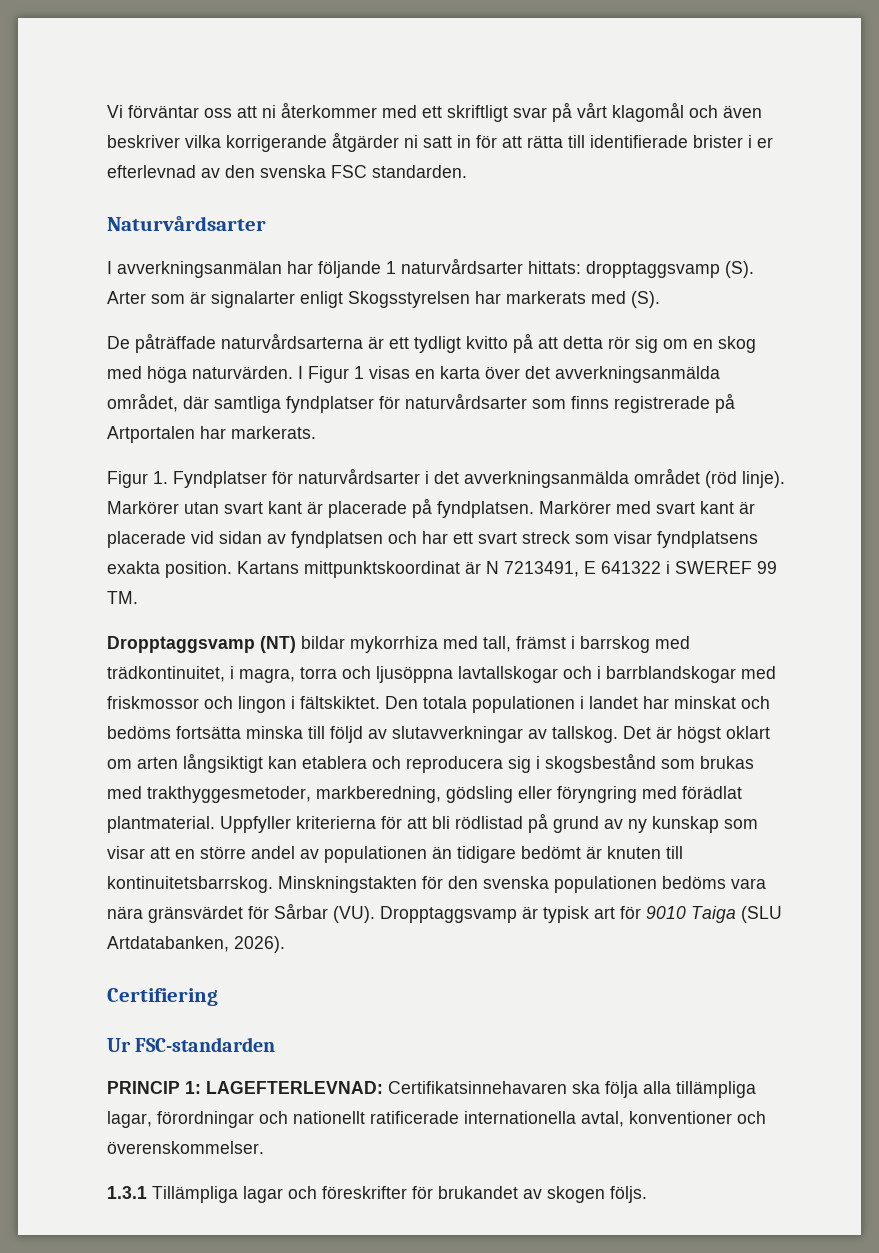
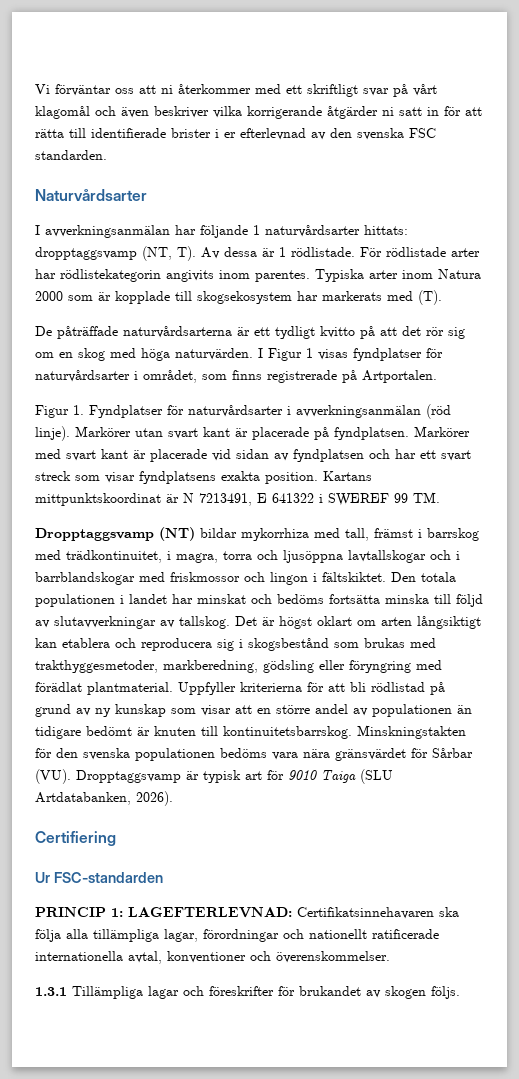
- I avverkningsanmälan har följande 1 naturvårdsarter hittats: dropptaggsvamp (S). Arter som är signalarter enligt Skogsstyrelsen har markerats med (S).
+ I avverkningsanmälan har följande 1 naturvårdsarter hittats: dropptaggsvamp (NT, T). Av dessa är 1 rödlistade. För rödlistade arter har rödlistekategorin angivits inom parentes. Typiska arter inom Natura 2000 som är kopplade till skogsekosystem har markerats med (T).
- De påträffade naturvårdsarterna är ett tydligt kvitto på att detta rör sig om en skog med höga naturvärden.
+ De påträffade naturvårdsarterna är ett tydligt kvitto på att det rör sig om en skog med höga naturvärden.
- I Figur 1 visas en karta över det avverkningsanmälda området, där samtliga fyndplatser för naturvårdsarter som finns registrerade på Artportalen har markerats.
+ I Figur 1 visas fyndplatser för naturvårdsarter i området, som finns registrerade på Artportalen.
- Figur 1. Fyndplatser för naturvårdsarter i det avverkningsanmälda området (röd linje).
+ Figur 1. Fyndplatser för naturvårdsarter i avverkningsanmälan (röd linje).

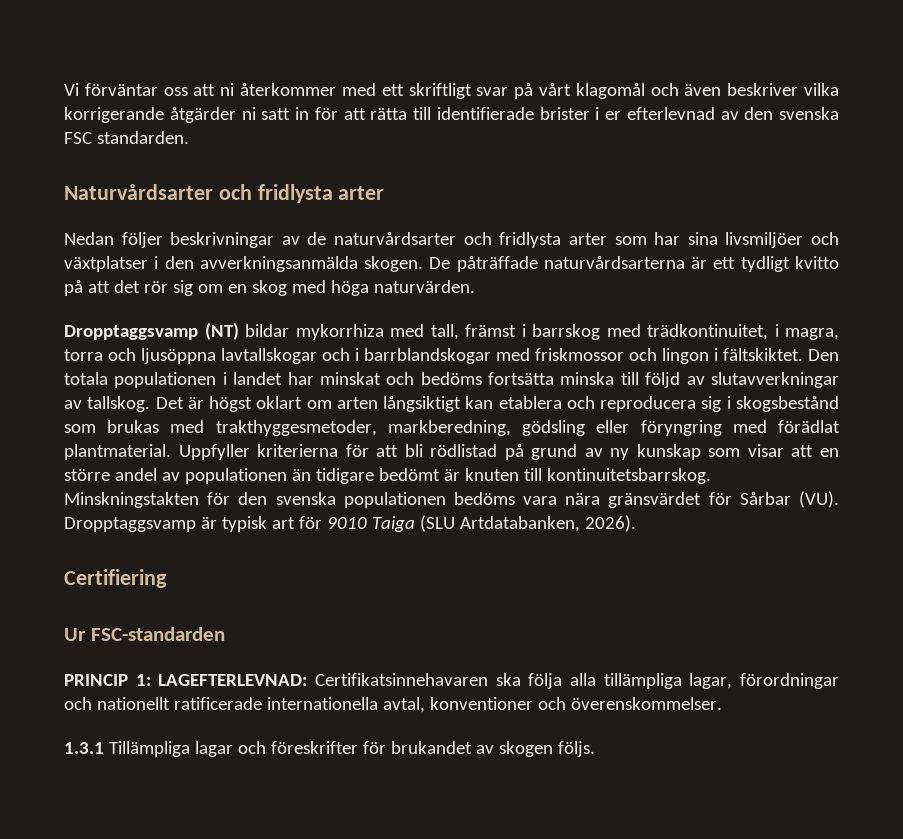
- Naturvårdsarter
- I avverkningsanmälan har följande 1 naturvårdsarter hittats: dropptaggsvamp (NT, T). Av dessa är 1 rödlistade. För rödlistade arter har rödlistekategorin angivits inom parentes. Typiska arter inom Natura 2000 som är kopplade till skogsekosystem har markerats med (T).
- De påträffade naturvårdsarterna är ett tydligt kvitto på att det rör sig om en skog med höga naturvärden. I Figur 1 visas fyndplatser för naturvårdsarter i området, som finns registrerade på Artportalen.
- Figur 1. Fyndplatser för naturvårdsarter i avverkningsanmälan (röd linje). Markörer utan svart kant är placerade på fyndplatsen. Markörer med svart kant är placerade vid sidan av fyndplatsen och har ett svart streck som visar fyndplatsens exakta position. Kartans mittpunktskoordinat är N 7213491, E 641322 i SWEREF 99 TM.
+ Naturvårdsarter och fridlysta arter
+ Nedan följer beskrivningar av de naturvårdsarter och fridlysta arter som har sina livsmiljöer och växtplatser i den avverkningsanmälda skogen. De påträffade naturvårdsarterna är ett tydligt kvitto på att det rör sig om en skog med höga naturvärden.

